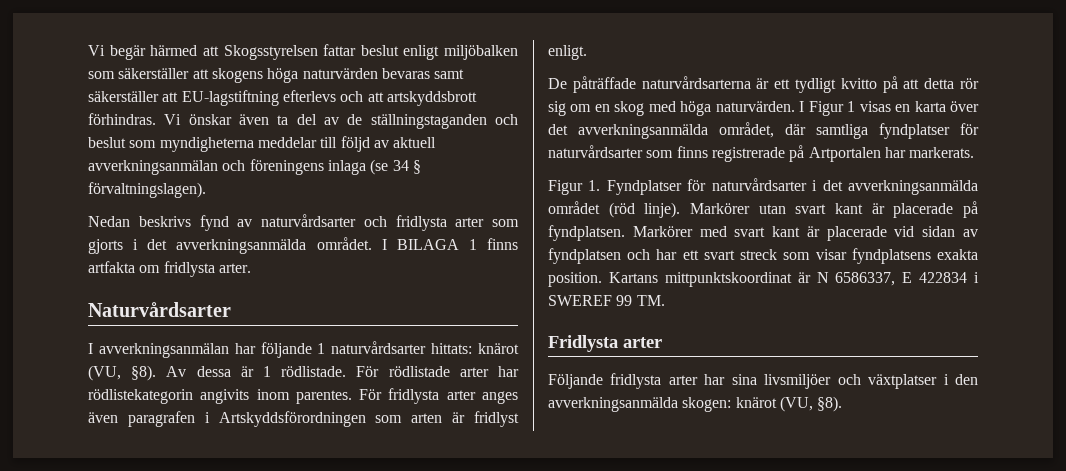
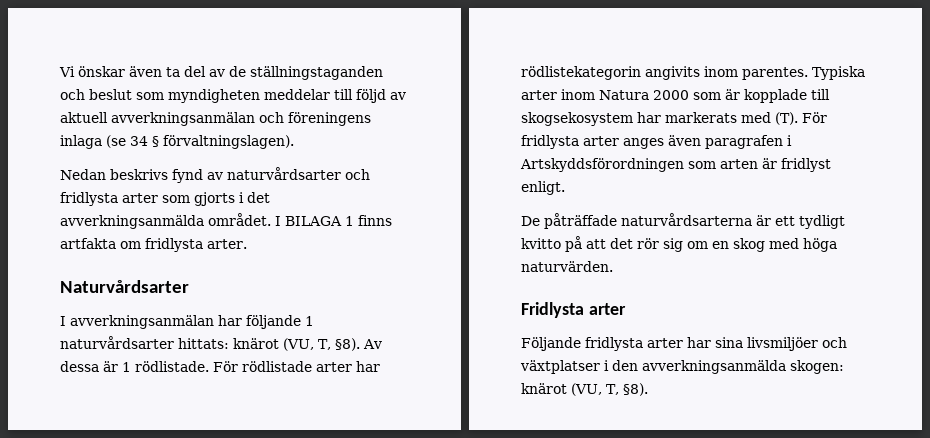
- Vi begär härmed att Skogsstyrelsen fattar beslut enligt miljöbalken som säkerställer att skogens höga naturvärden bevaras samt säkerställer att EU-lagstiftning efterlevs och att artskyddsbrott förhindras. Vi önskar även ta del av de ställningstaganden och beslut som myndigheterna meddelar till följd av aktuell avverkningsanmälan och föreningens inlaga (se 34 § förvaltningslagen).
+ Vi önskar även ta del av de ställningstaganden och beslut som myndigheten meddelar till följd av aktuell avverkningsanmälan och föreningens inlaga (se 34 § förvaltningslagen).
- I avverkningsanmälan har följande 1 naturvårdsarter hittats: knärot (VU, §8).
+ I avverkningsanmälan har följande 1 naturvårdsarter hittats: knärot (VU, T, §8).
- För fridlysta arter anges även paragrafen i Artskyddsförordningen som arten är fridlyst enligt.
+ Typiska arter inom Natura 2000 som är kopplade till skogsekosystem har markerats med (T). För fridlysta arter anges även paragrafen i Artskyddsförordningen som arten är fridlyst enligt.
- De påträffade naturvårdsarterna är ett tydligt kvitto på att detta rör sig om en skog med höga naturvärden. I Figur 1 visas en karta över det avverkningsanmälda området, där samtliga fyndplatser för naturvårdsarter som finns registrerade på Artportalen har markerats.
- Figur 1. Fyndplatser för naturvårdsarter i det avverkningsanmälda området (röd linje). Markörer utan svart kant är placerade på fyndplatsen. Markörer med svart kant är placerade vid sidan av fyndplatsen och har ett svart streck som visar fyndplatsens exakta position. Kartans mittpunktskoordinat är N 6586337, E 422834 i SWEREF 99 TM.
+ De påträffade naturvårdsarterna är ett tydligt kvitto på att det rör sig om en skog med höga naturvärden.
- Följande fridlysta arter har sina livsmiljöer och växtplatser i den avverkningsanmälda skogen: knärot (VU, §8).
+ Följande fridlysta arter har sina livsmiljöer och växtplatser i den avverkningsanmälda skogen: knärot (VU, T, §8).

